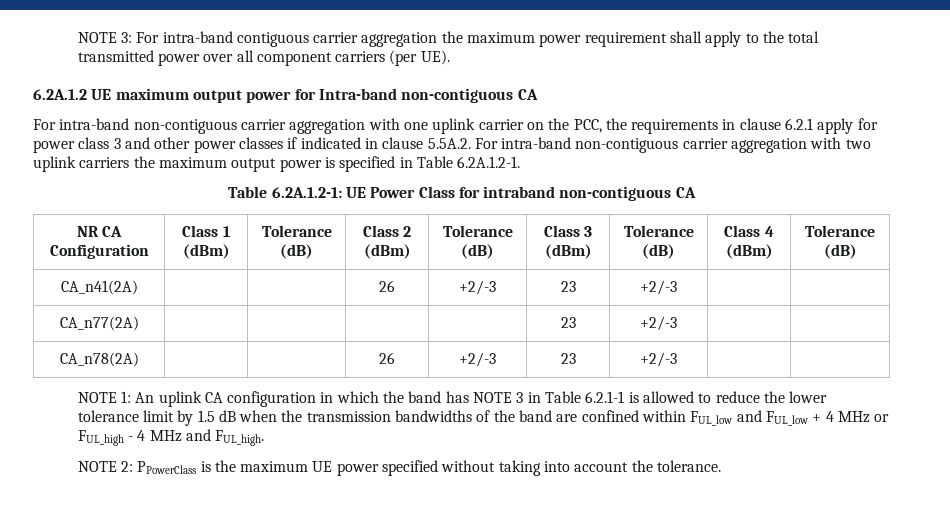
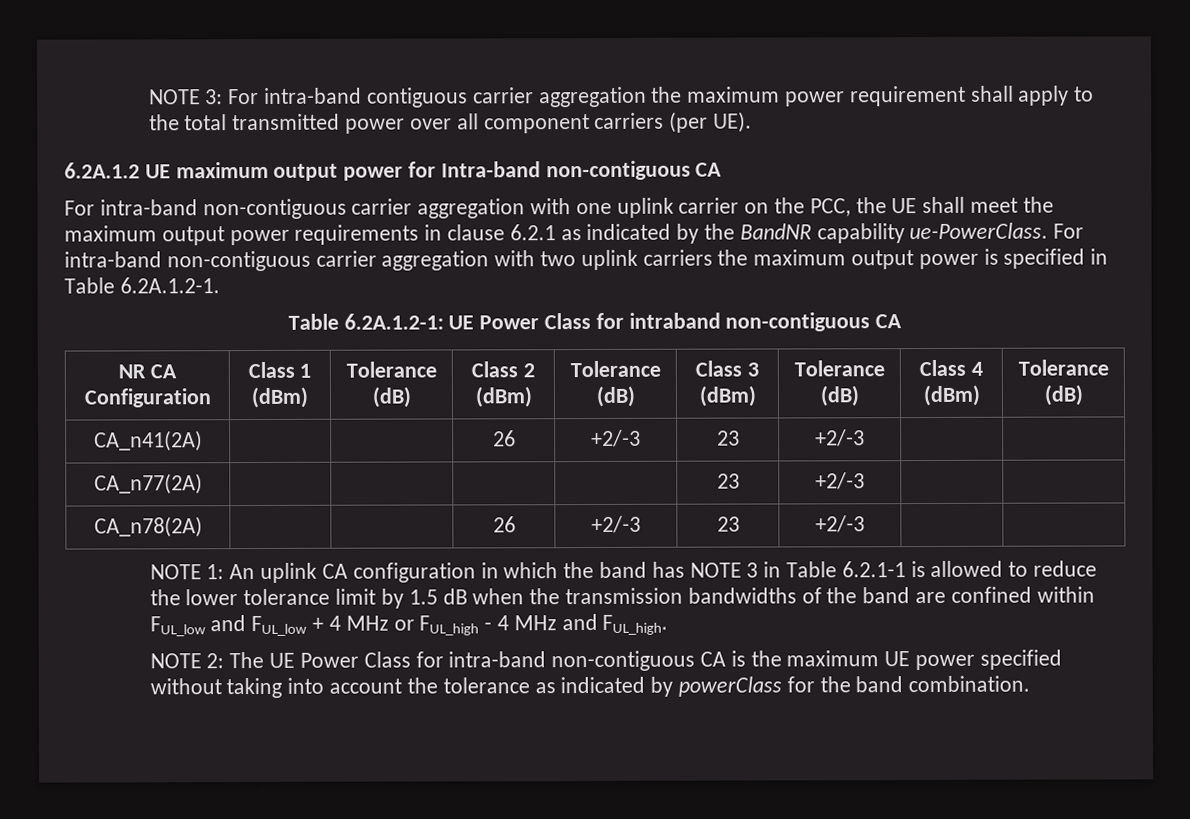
- For intra-band non-contiguous carrier aggregation with one uplink carrier on the PCC, the requirements in clause 6.2.1 apply for power class 3 and other power classes if indicated in clause 5.5A.2. For intra-band non-contiguous carrier aggregation with two uplink carriers the maximum output power is specified in Table 6.2A.1.2-1.
+ For intra-band non-contiguous carrier aggregation with one uplink carrier on the PCC, the UE shall meet the maximum output power requirements in clause 6.2.1 as indicated by the BandNR capability ue-PowerClass. For intra-band non-contiguous carrier aggregation with two uplink carriers the maximum output power is specified in Table 6.2A.1.2-1.
- NOTE 2: PPowerClass is the maximum UE power specified without taking into account the tolerance.
+ NOTE 2: The UE Power Class for intra-band non-contiguous CA is the maximum UE power specified without taking into account the tolerance as indicated by powerClass for the band combination.

